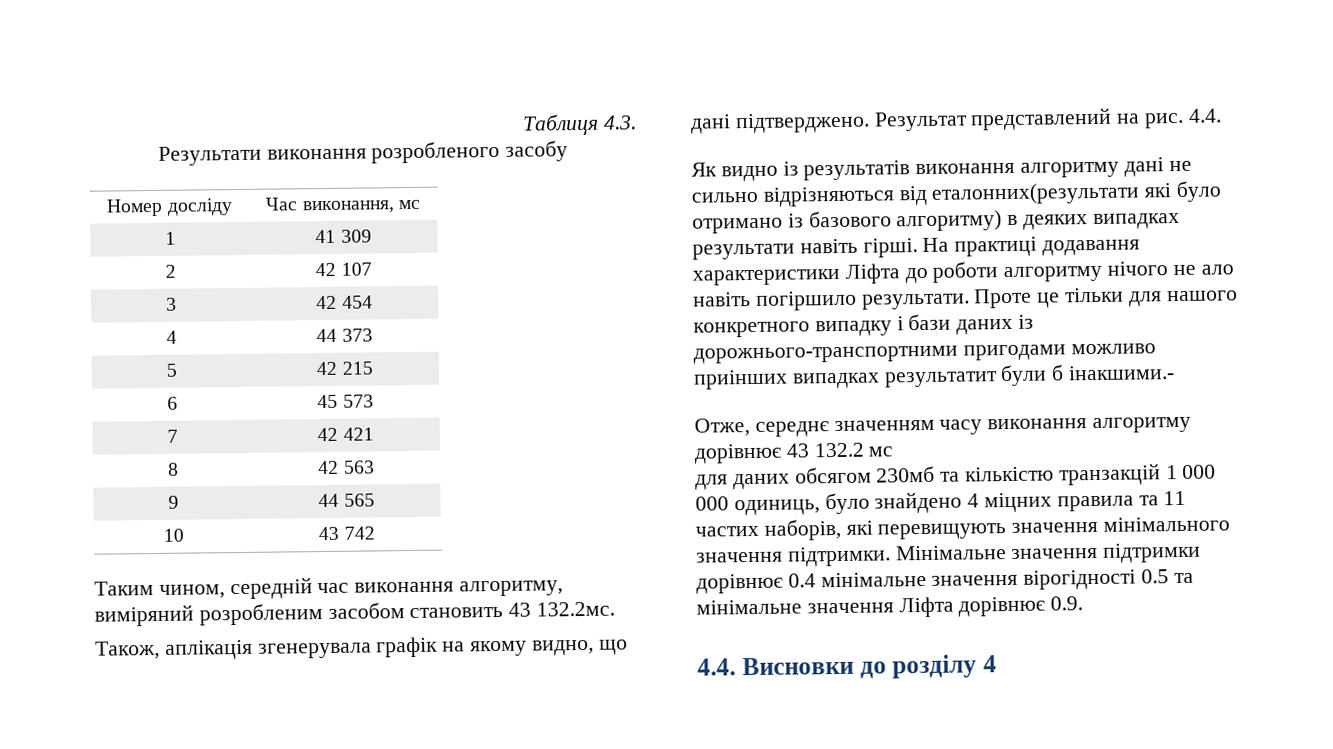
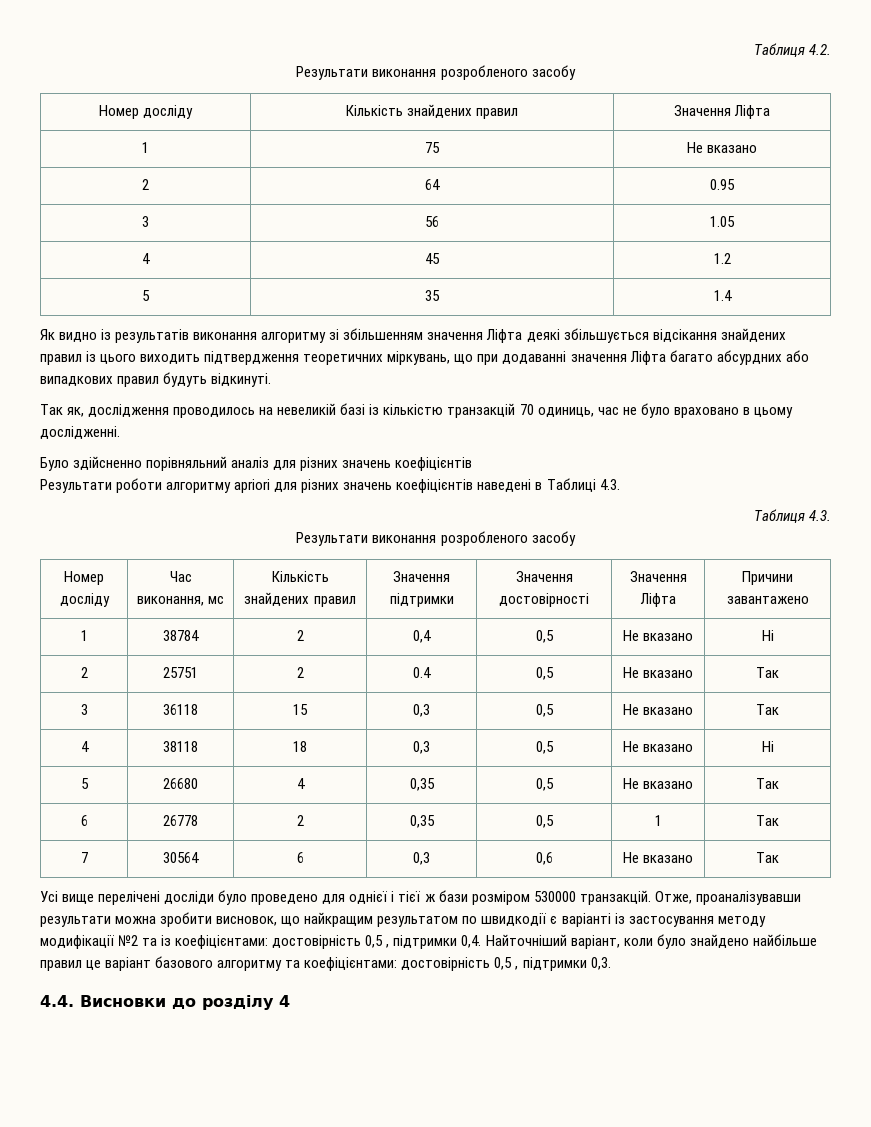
+ Таблиця 4.2.
+ Результати виконання розробленого засобу
+ Номер досліду | Кількість знайдених правил | Значення Ліфта
+ 1 | 75 | Не вказано
+ 2 | 64 | 0.95
+ 3 | 56 | 1.05
+ 4 | 45 | 1.2
+ 5 | 35 | 1.4
+ Як видно із результатів виконання алгоритму зі збільшенням значення Ліфта деякі збільшується відсікання знайдених правил із цього виходить підтвердження теоретичних міркувань, що при додаванні значення Ліфта багато абсурдних або випадкових правил будуть відкинуті.
+ Так як, дослідження проводилось на невеликій базі із кількістю транзакцій 70 одиниць, час не було враховано в цьому дослідженні.
+ Було здійсненно порівняльний аналіз для різних значень коефіцієнтів
+ Результати роботи алгоритму apriori для різних значень коефіцієнтів наведені в Таблиці 4.3.
- Номер досліду | Час виконання, мс
- 1 | 41 309
- 2 | 42 107
- 3 | 42 454
- 4 | 44 373
- 5 | 42 215
- 6 | 45 573
- 7 | 42 421
- 8 | 42 563
- 9 | 44 565
- 10 | 43 742
- Таким чином, середній час виконання алгоритму, виміряний розробленим засобом становить 43 132.2мс.
- Також, аплікація згенерувала графік на якому видно, що дані підтверджено. Результат представлений на рис. 4.4.
- Як видно із результатів виконання алгоритму дані не сильно відрізняються від еталонних(результати які було отримано із базового алгоритму) в деяких випадках результати навіть гірші. На практиці додавання характеристики Ліфта до роботи алгоритму нічого не ало навіть погіршило результати. Проте це тільки для нашого конкретного випадку і бази даних із дорожнього-транспортними пригодами можливо приінших випадках результатит були б інакшими.-
- Отже, середнє значенням часу виконання алгоритму дорівнює 43 132.2 мс
- для даних обсягом 230мб та кількістю транзакцій 1 000 000 одиниць, було знайдено 4 міцних правила та 11 частих наборів, які перевищують значення мінімального значення підтримки. Мінімальне значення підтримки дорівнює 0.4 мінімальне значення вірогідності 0.5 та мінімальне значення Ліфта дорівнює 0.9.
+ Номер досліду | Час виконання, мс | Кількість знайдених правил | Значення підтримки | Значення достовірності | Значення Ліфта | Причини завантажено
+ 1 | 38784 | 2 | 0,4 | 0,5 | Не вказано | Ні
+ 2 | 25751 | 2 | 0.4 | 0,5 | Не вказано | Так
+ 3 | 36118 | 15 | 0,3 | 0,5 | Не вказано | Так
+ 4 | 38118 | 18 | 0,3 | 0,5 | Не вказано | Ні
+ 5 | 26680 | 4 | 0,35 | 0,5 | Не вказано | Так
+ 6 | 26778 | 2 | 0,35 | 0,5 | 1 | Так
+ 7 | 30564 | 6 | 0,3 | 0,6 | Не вказано | Так
+ Усі вище перелічені досліди було проведено для однієї і тієї ж бази розміром 530000 транзакцій. Отже, проаналізувавши результати можна зробити висновок, що найкращим результатом по швидкодії є варіанті із застосування методу модифікації №2 та із коефіцієнтами: достовірність 0,5 , підтримки 0,4. Найточніший варіант, коли було знайдено найбільше правил це варіант базового алгоритму та коефіцієнтами: достовірність 0,5 , підтримки 0,3.

